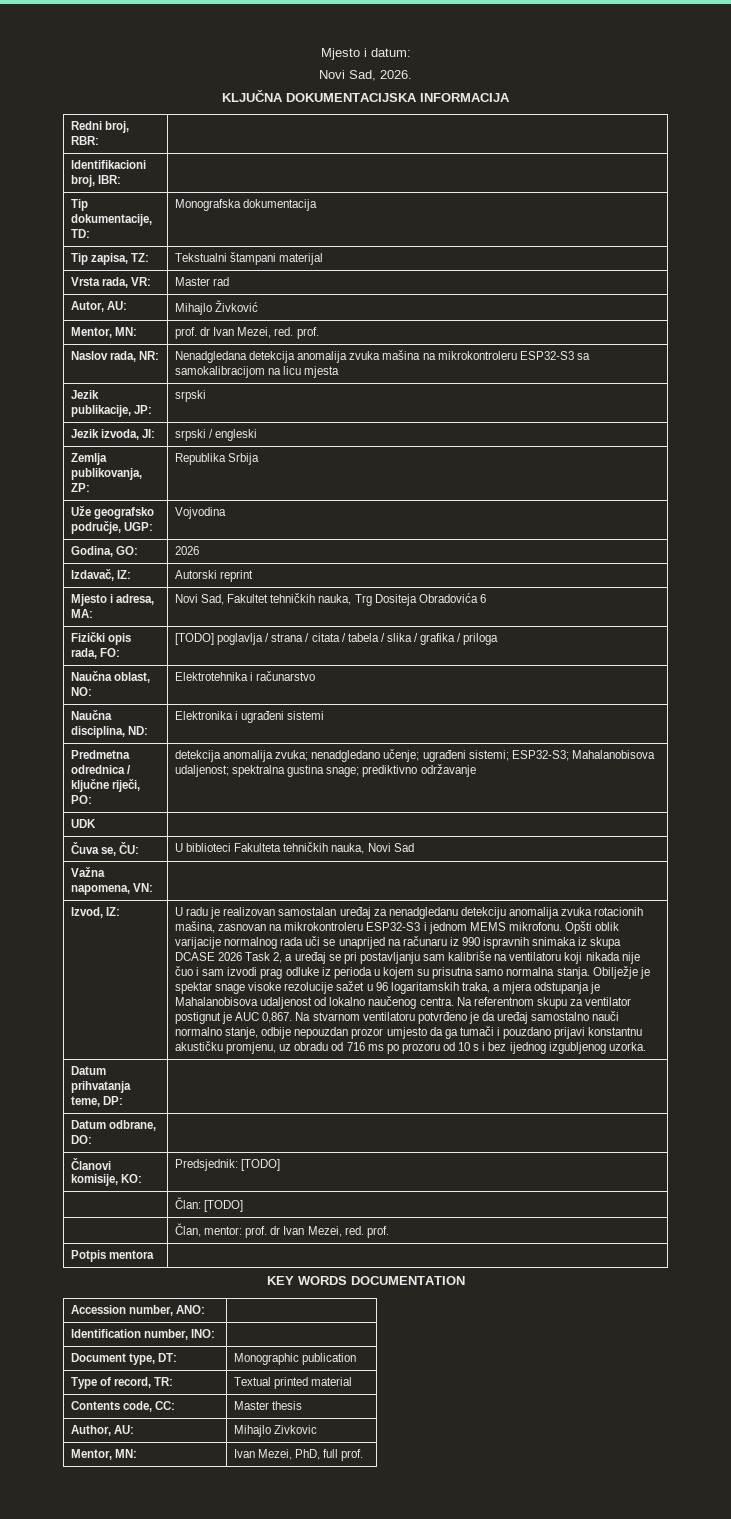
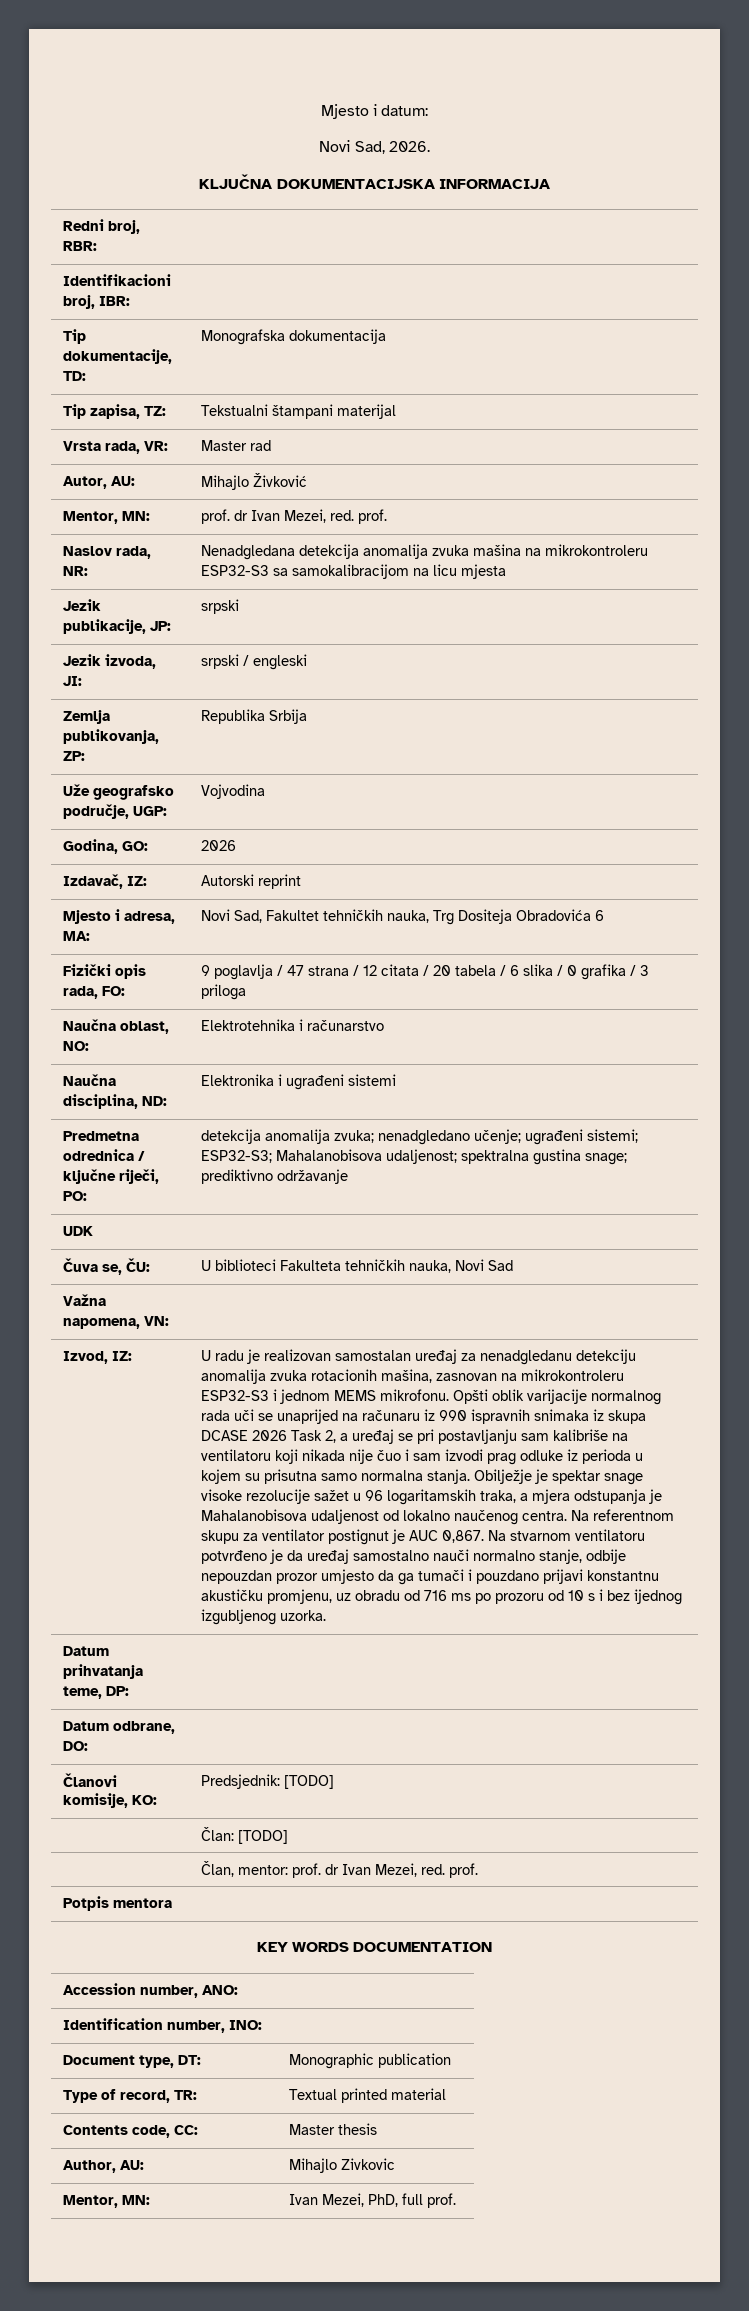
- Fizički opis rada, FO: | [TODO] poglavlja / strana / citata / tabela / slika / grafika / priloga
+ Fizički opis rada, FO: | 9 poglavlja / 47 strana / 12 citata / 20 tabela / 6 slika / 0 grafika / 3 priloga

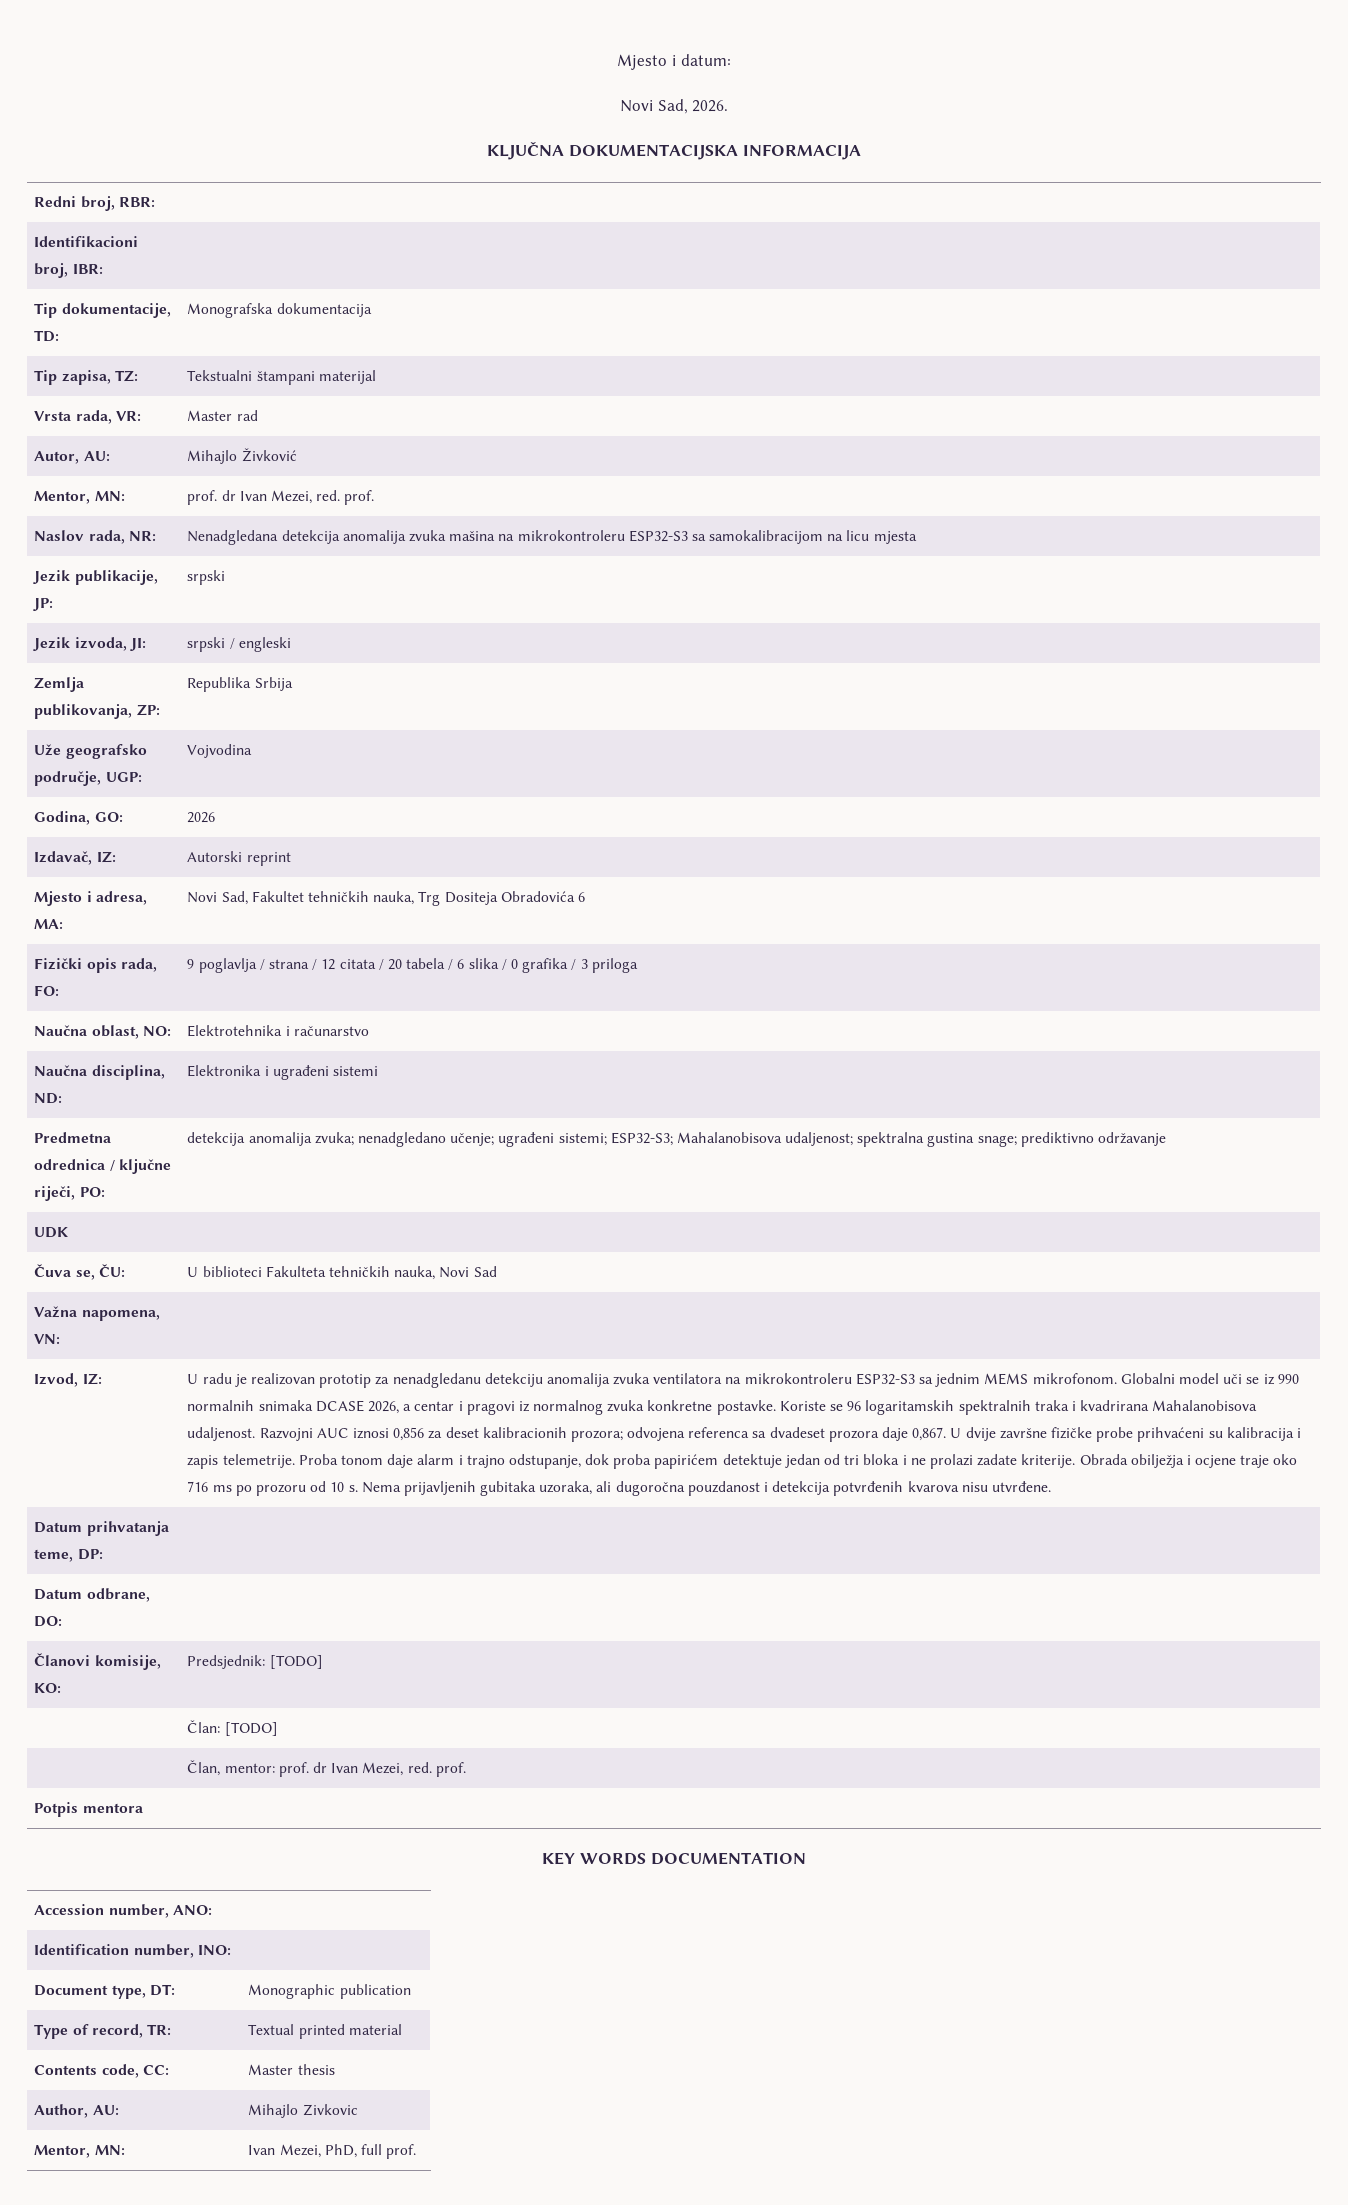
- Fizički opis rada, FO: | 9 poglavlja / 47 strana / 12 citata / 20 tabela / 6 slika / 0 grafika / 3 priloga
+ Fizički opis rada, FO: | 9 poglavlja / strana / 12 citata / 20 tabela / 6 slika / 0 grafika / 3 priloga
- U radu je realizovan samostalan uređaj za nenadgledanu detekciju anomalija zvuka rotacionih mašina, zasnovan na mikrokontroleru ESP32-S3 i jednom MEMS mikrofonu. Opšti oblik varijacije normalnog rada uči se unaprijed na računaru iz 990 ispravnih snimaka iz skupa DCASE 2026 Task 2, a uređaj se pri postavljanju sam kalibriše na ventilatoru koji nikada nije čuo i sam izvodi prag odluke iz perioda u kojem su prisutna samo normalna stanja. Obilježje je spektar snage visoke rezolucije sažet u 96 logaritamskih traka, a mjera odstupanja je Mahalanobisova udaljenost od lokalno naučenog centra. Na referentnom skupu za ventilator postignut je AUC 0,867. Na stvarnom ventilatoru potvrđeno je da uređaj samostalno nauči normalno stanje, odbije nepouzdan prozor umjesto da ga tumači i pouzdano prijavi konstantnu akustičku promjenu, uz obradu od 716 ms po prozoru od 10 s i bez ijednog izgubljenog uzorka.
+ U radu je realizovan prototip za nenadgledanu detekciju anomalija zvuka ventilatora na mikrokontroleru ESP32-S3 sa jednim MEMS mikrofonom. Globalni model uči se iz 990 normalnih snimaka DCASE 2026, a centar i pragovi iz normalnog zvuka konkretne postavke. Koriste se 96 logaritamskih spektralnih traka i kvadrirana Mahalanobisova udaljenost. Razvojni AUC iznosi 0,856 za deset kalibracionih prozora; odvojena referenca sa dvadeset prozora daje 0,867. U dvije završne fizičke probe prihvaćeni su kalibracija i zapis telemetrije. Proba tonom daje alarm i trajno odstupanje, dok proba papirićem detektuje jedan od tri bloka i ne prolazi zadate kriterije. Obrada obilježja i ocjene traje oko 716 ms po prozoru od 10 s. Nema prijavljenih gubitaka uzoraka, ali dugoročna pouzdanost i detekcija potvrđenih kvarova nisu utvrđene.

